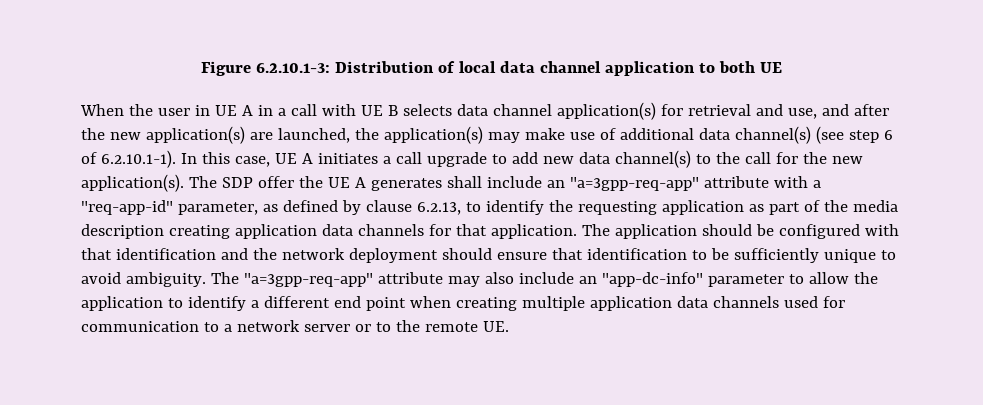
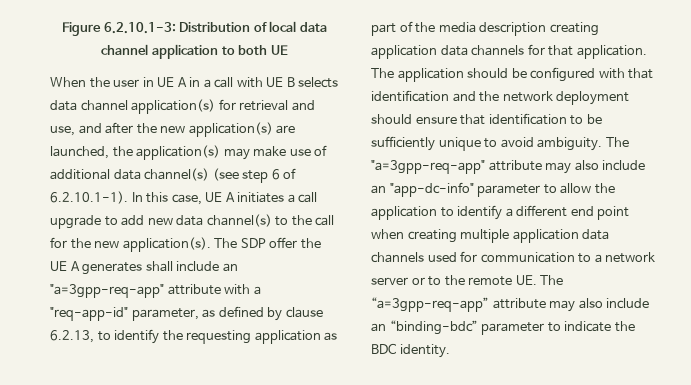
- The "a=3gpp-req-app" attribute may also include an "app-dc-info" parameter to allow the application to identify a different end point when creating multiple application data channels used for communication to a network server or to the remote UE.
+ The "a=3gpp-req-app" attribute may also include an "app-dc-info" parameter to allow the application to identify a different end point when creating multiple application data channels used for communication to a network server or to the remote UE. The “a=3gpp-req-app” attribute may also include an “binding-bdc” parameter to indicate the BDC identity.

